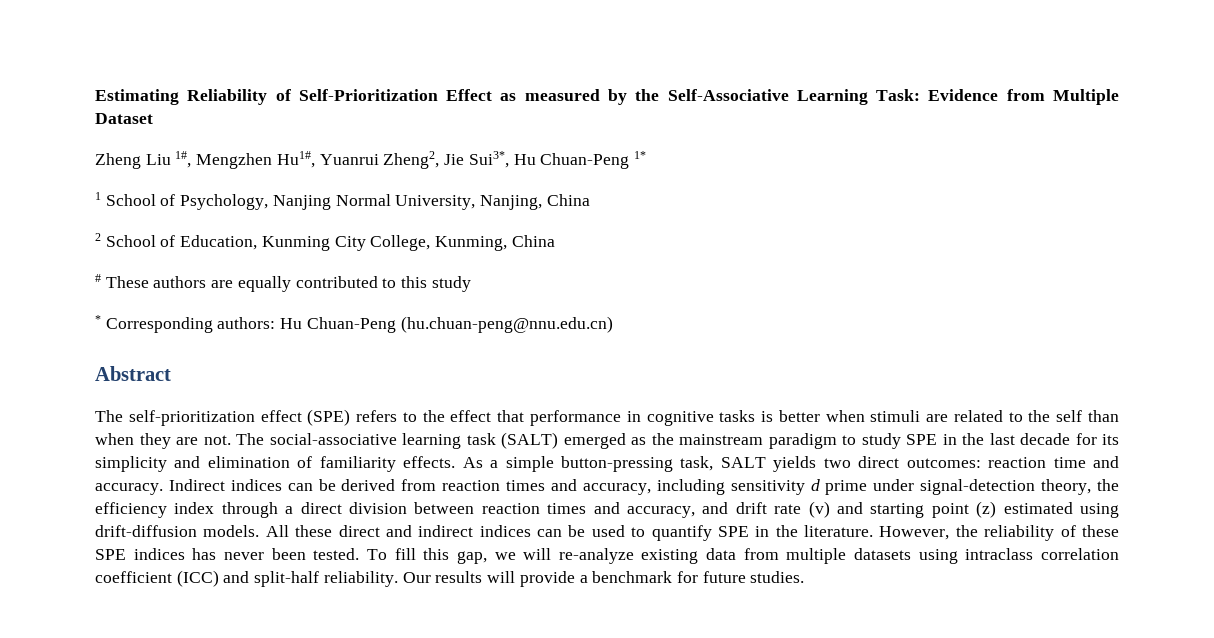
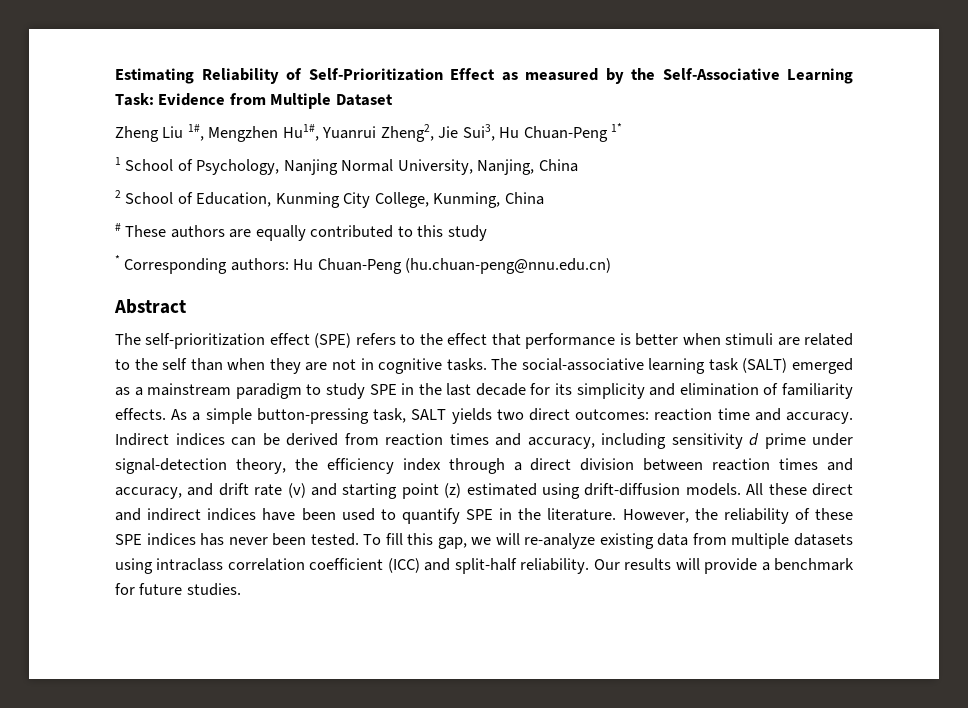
- Zheng Liu 1#, Mengzhen Hu1#, Yuanrui Zheng2, Jie Sui3*, Hu Chuan-Peng 1*
+ Zheng Liu 1#, Mengzhen Hu1#, Yuanrui Zheng2, Jie Sui3, Hu Chuan-Peng 1*
- The self-prioritization effect (SPE) refers to the effect that performance in cognitive tasks is better when stimuli are related to the self than when they are not.
+ The self-prioritization effect (SPE) refers to the effect that performance is better when stimuli are related to the self than when they are not in cognitive tasks.
- The social-associative learning task (SALT) emerged as the mainstream paradigm to study SPE in the last decade for its simplicity and elimination of familiarity effects.
+ The social-associative learning task (SALT) emerged as a mainstream paradigm to study SPE in the last decade for its simplicity and elimination of familiarity effects.
- All these direct and indirect indices can be used to quantify SPE in the literature.
+ All these direct and indirect indices have been used to quantify SPE in the literature.

